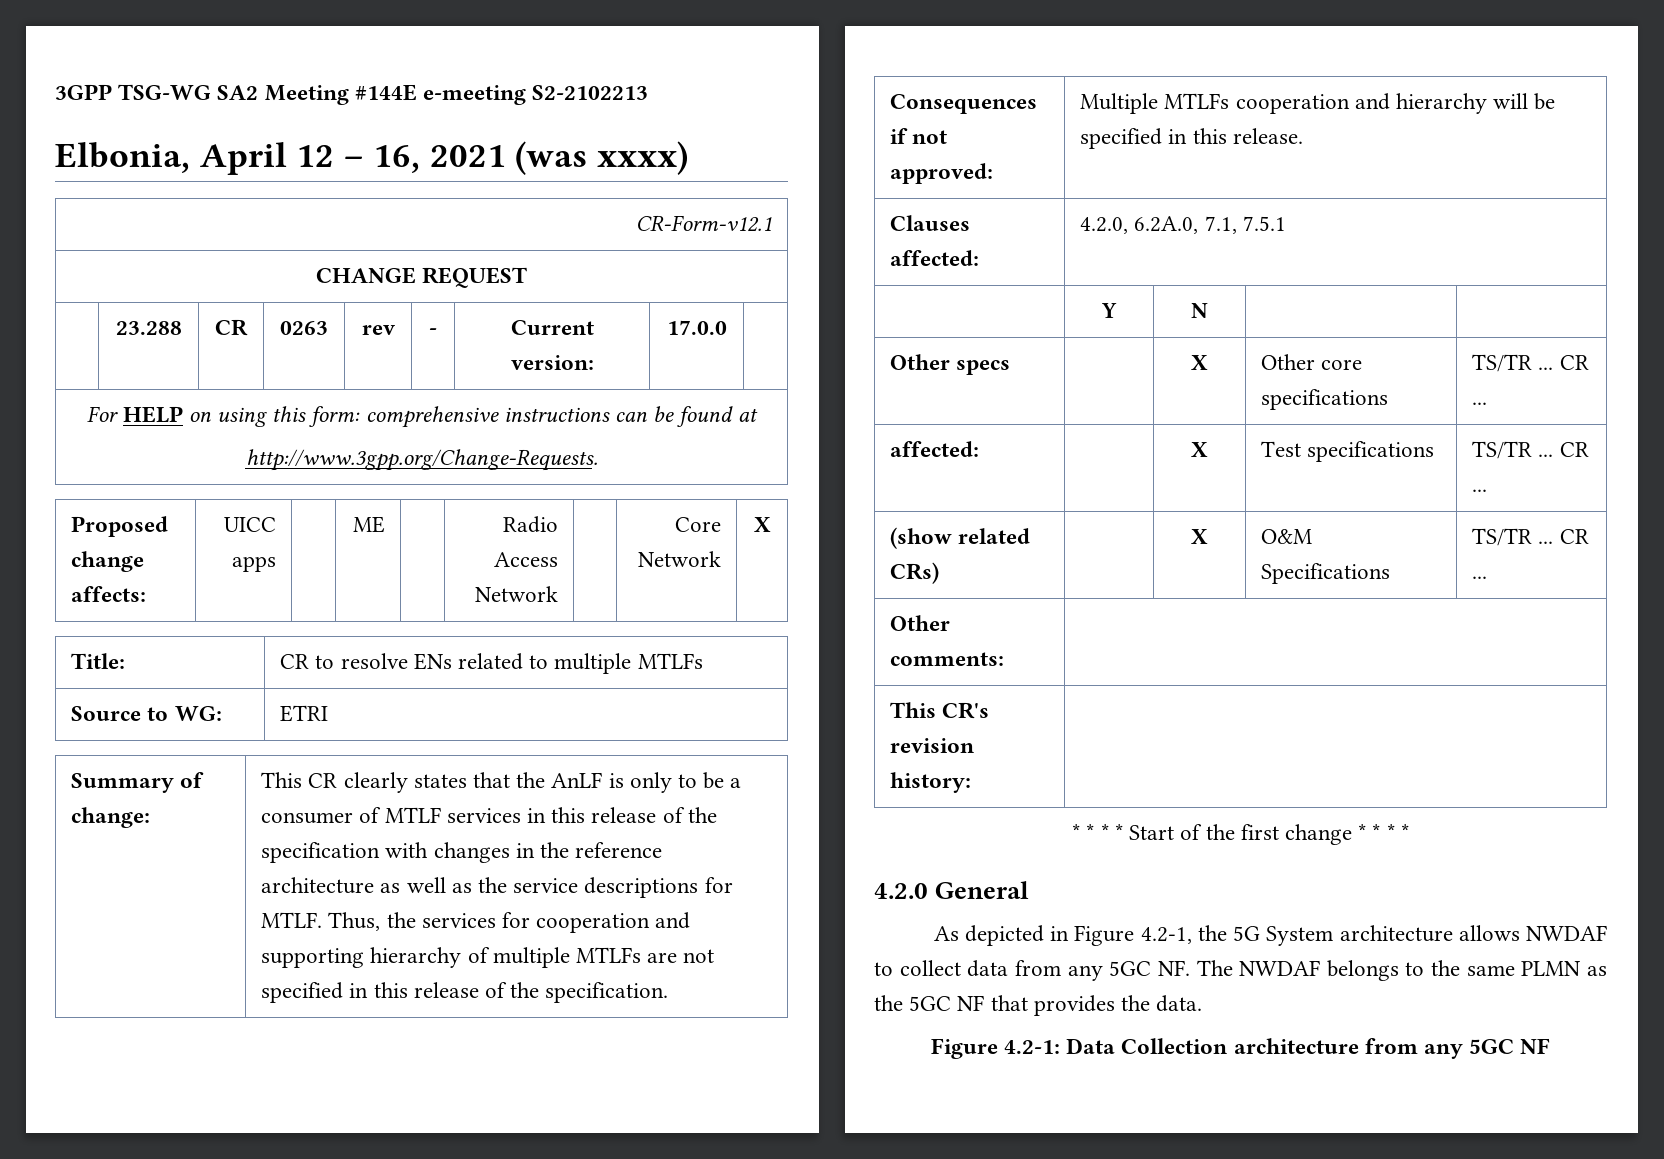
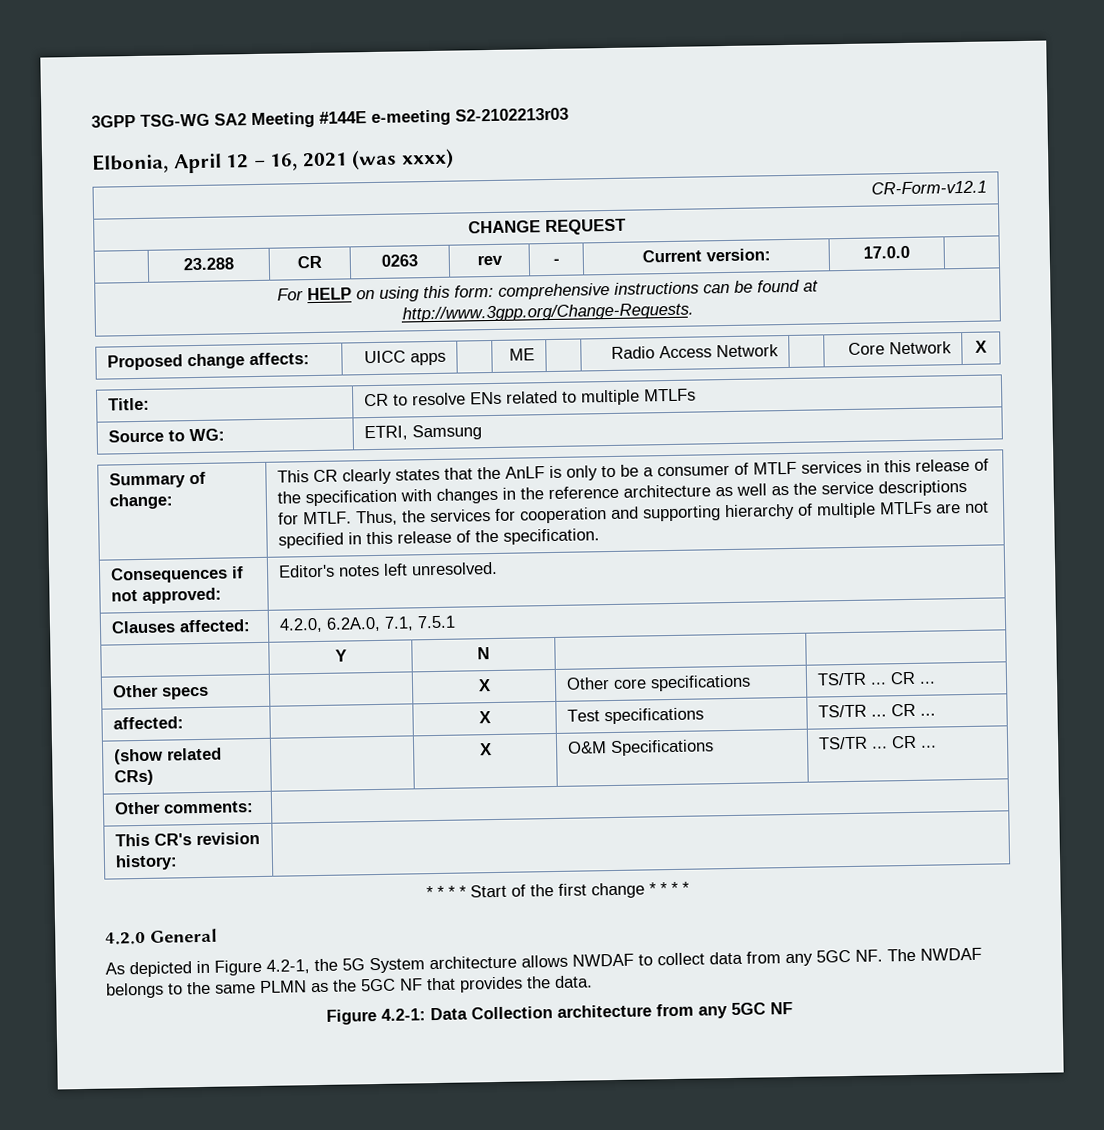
- 3GPP TSG-WG SA2 Meeting #144E e-meeting S2-2102213
+ 3GPP TSG-WG SA2 Meeting #144E e-meeting S2-2102213r03
- Source to WG: | ETRI
+ Source to WG: | ETRI, Samsung
- Consequences if not approved: | Multiple MTLFs cooperation and hierarchy will be specified in this release.
+ Consequences if not approved: | Editor's notes left unresolved.

